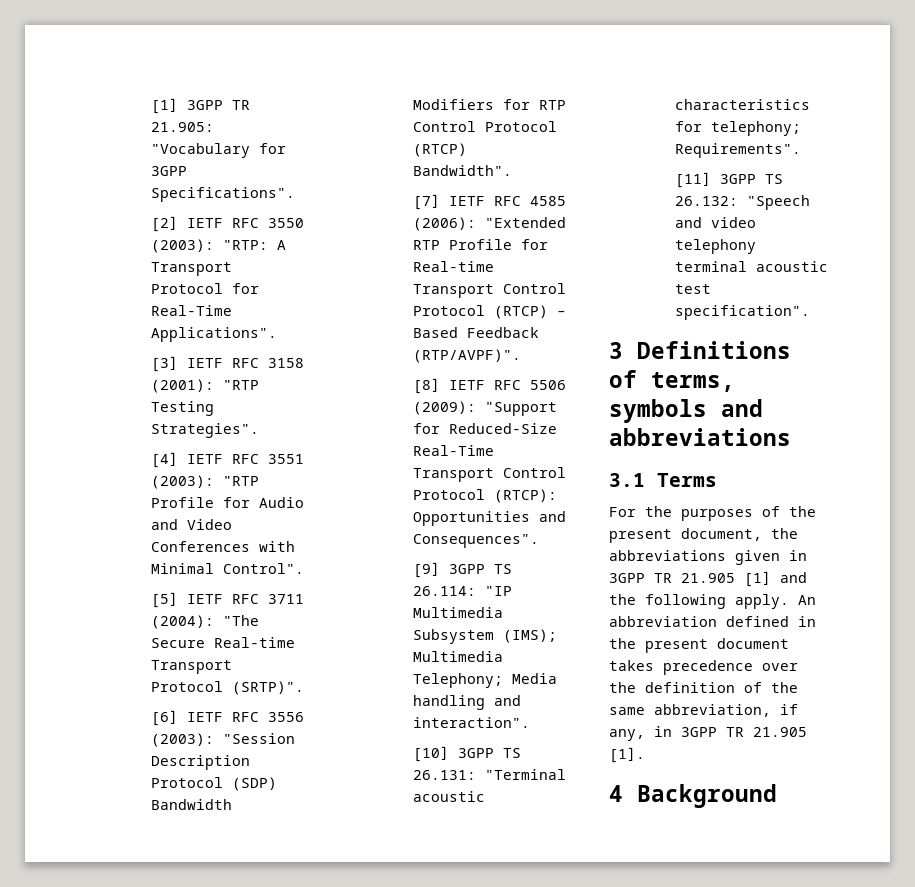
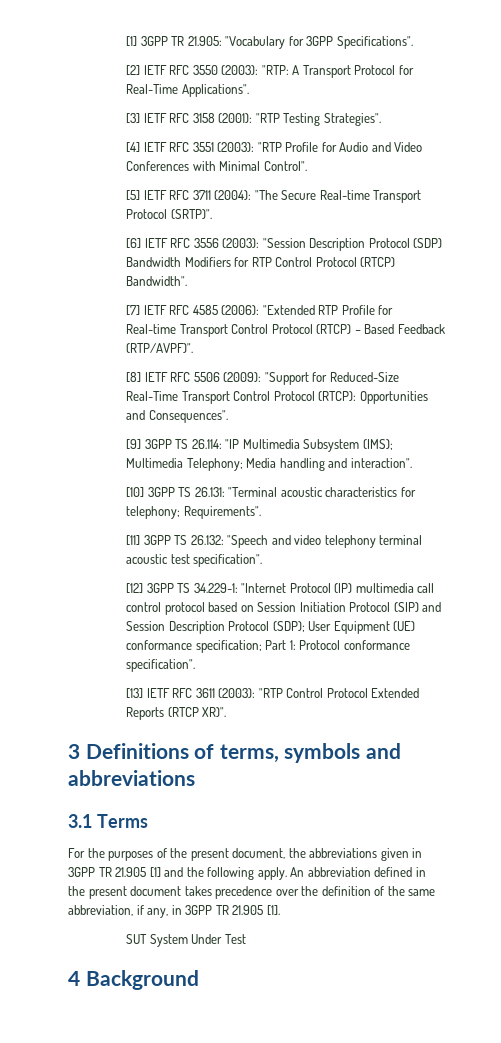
+ [12] 3GPP TS 34.229-1: "Internet Protocol (IP) multimedia call control protocol based on Session Initiation Protocol (SIP) and Session Description Protocol (SDP); User Equipment (UE) conformance specification; Part 1: Protocol conformance specification".
+ [13] IETF RFC 3611 (2003): "RTP Control Protocol Extended Reports (RTCP XR)".
+ SUT System Under Test

